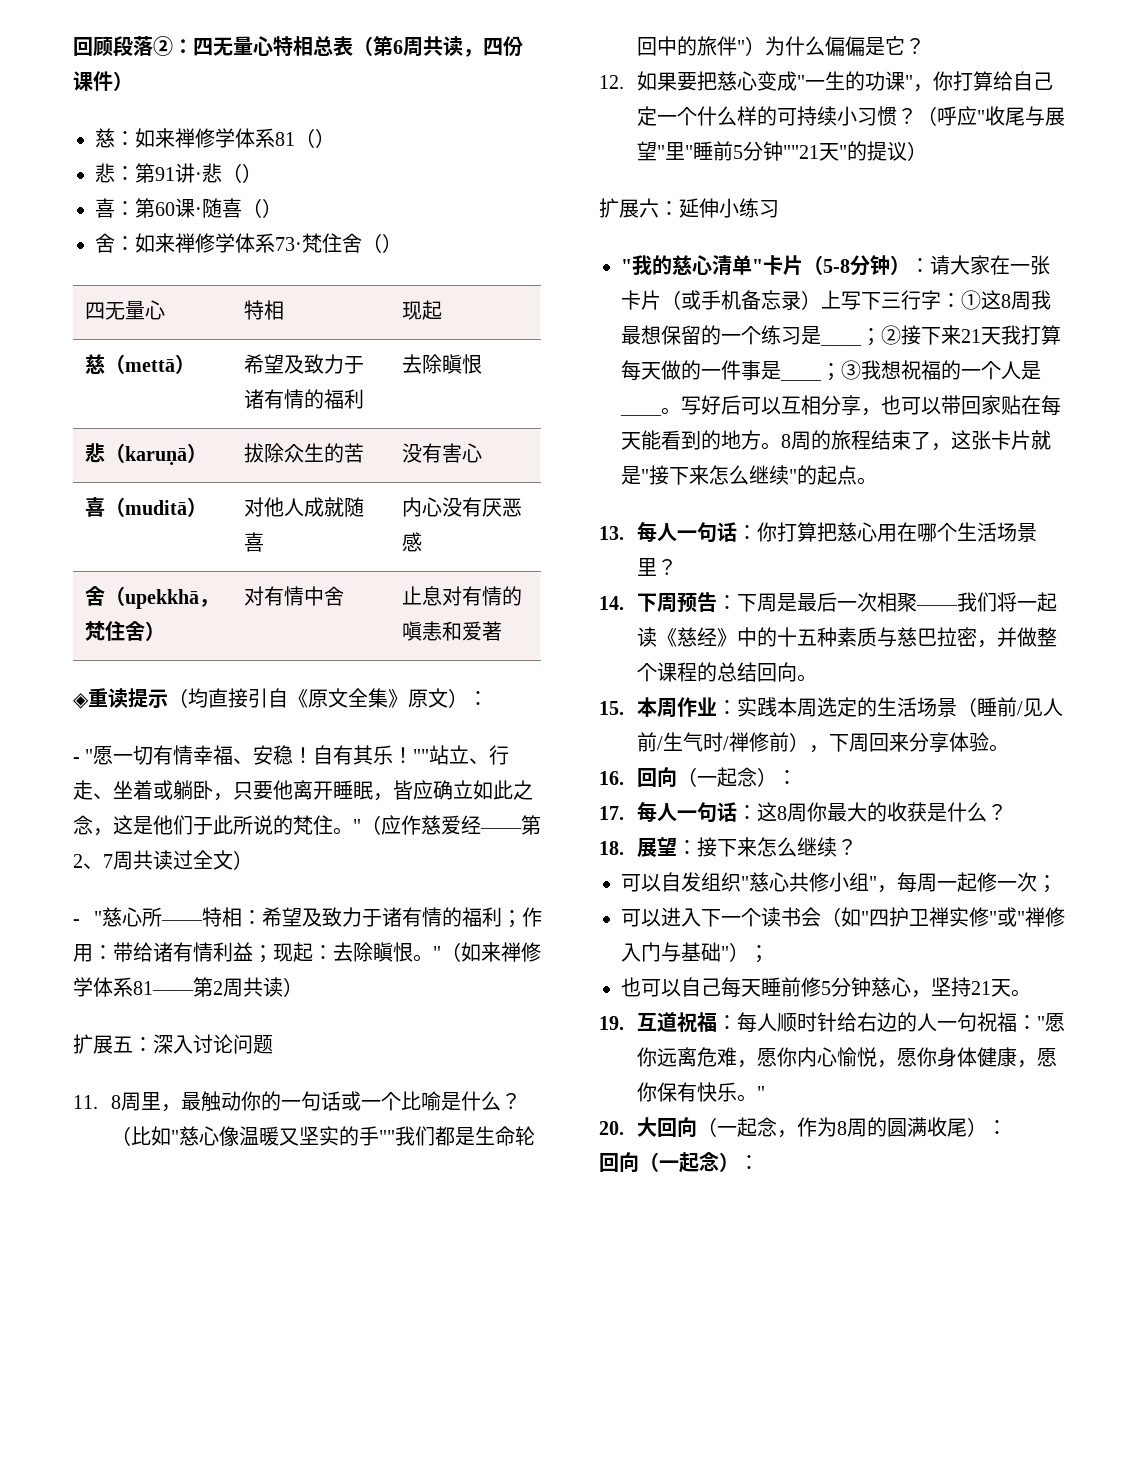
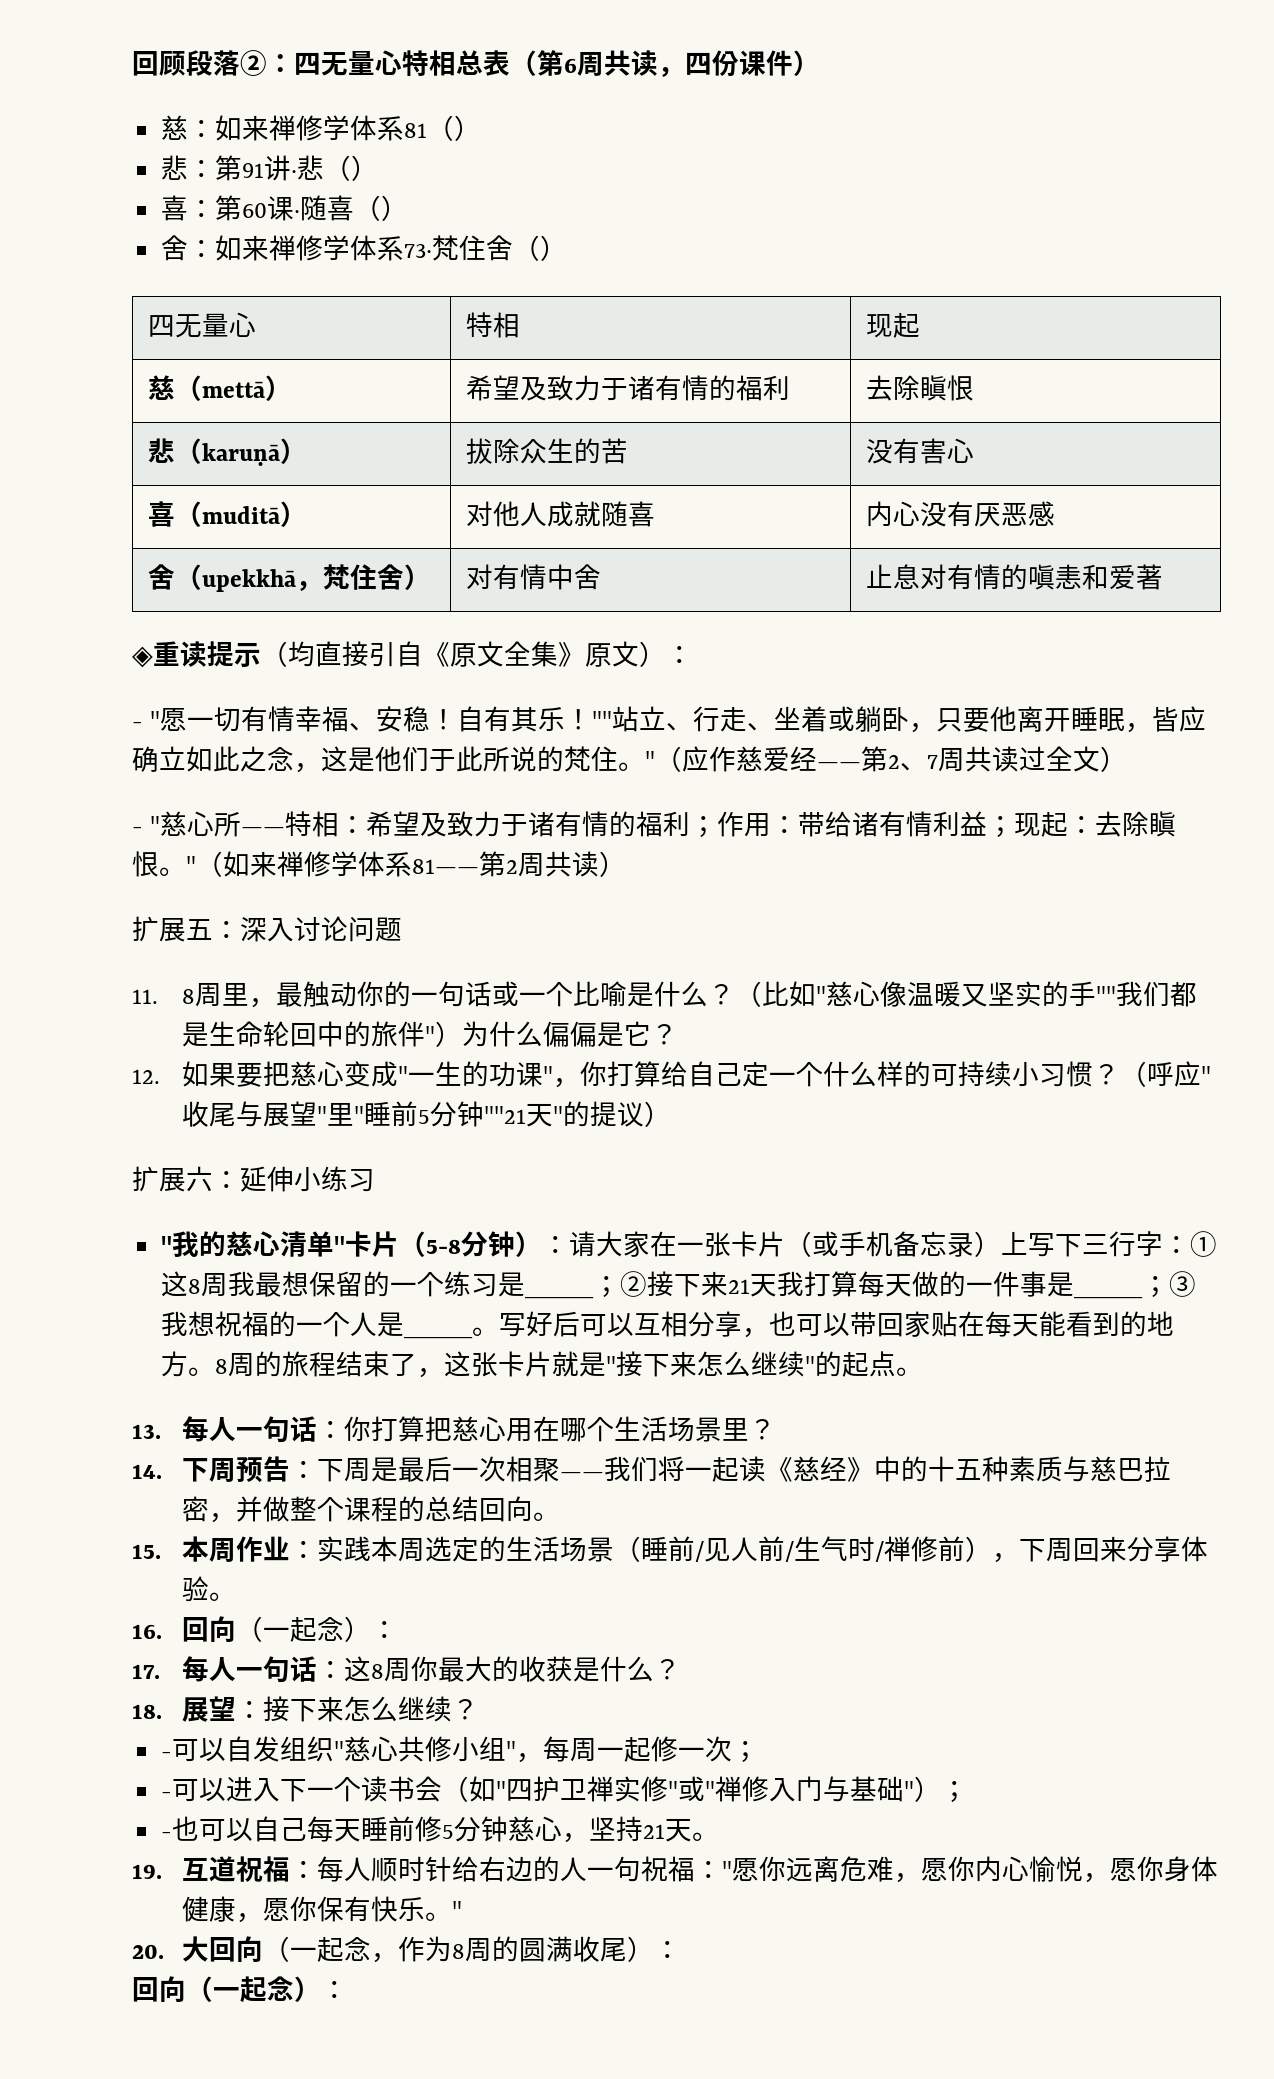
- 可以自发组织"慈心共修小组"，每周一起修一次；
+ -可以自发组织"慈心共修小组"，每周一起修一次；
- 可以进入下一个读书会（如"四护卫禅实修"或"禅修入门与基础"）；
+ -可以进入下一个读书会（如"四护卫禅实修"或"禅修入门与基础"）；
- 也可以自己每天睡前修5分钟慈心，坚持21天。
+ -也可以自己每天睡前修5分钟慈心，坚持21天。

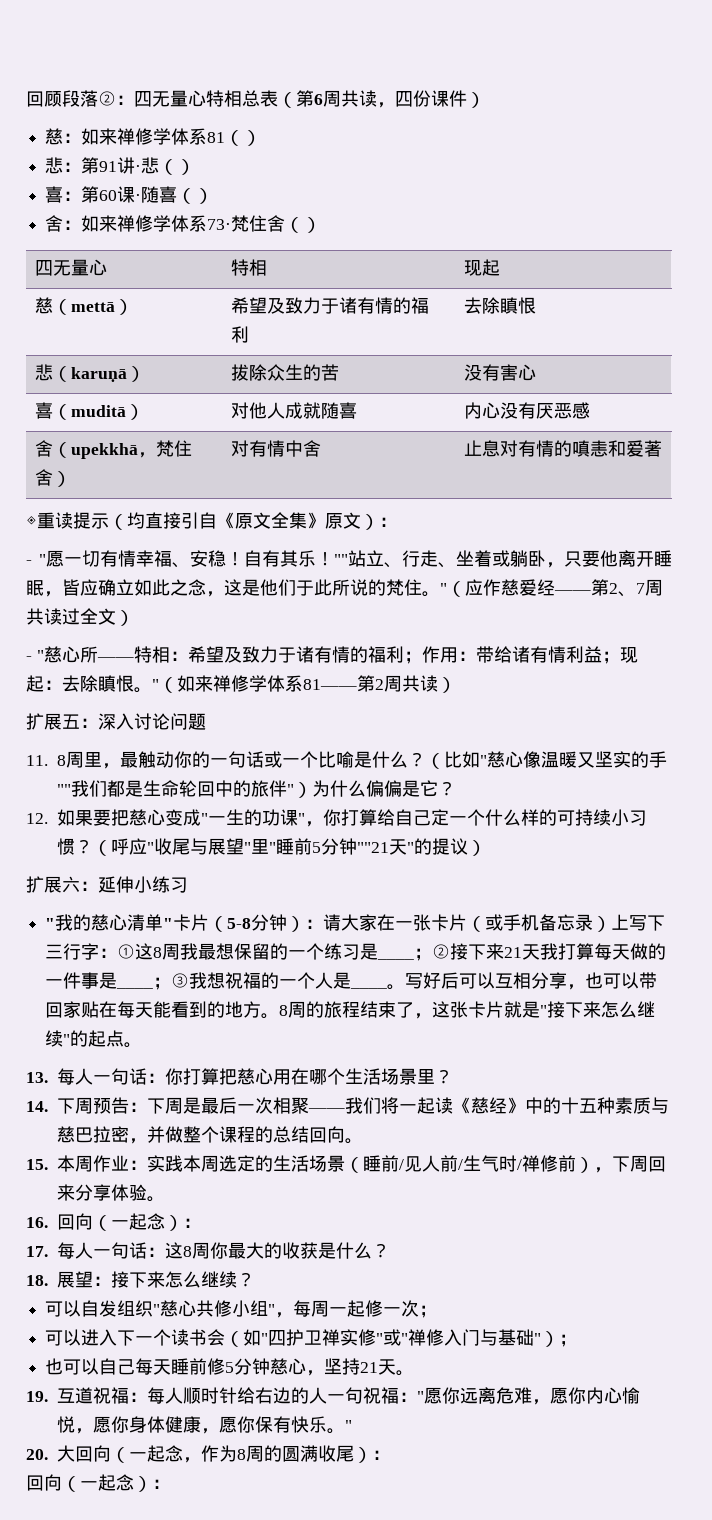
- -可以自发组织"慈心共修小组"，每周一起修一次；
+ 可以自发组织"慈心共修小组"，每周一起修一次；
- -可以进入下一个读书会（如"四护卫禅实修"或"禅修入门与基础"）；
+ 可以进入下一个读书会（如"四护卫禅实修"或"禅修入门与基础"）；
- -也可以自己每天睡前修5分钟慈心，坚持21天。
+ 也可以自己每天睡前修5分钟慈心，坚持21天。

